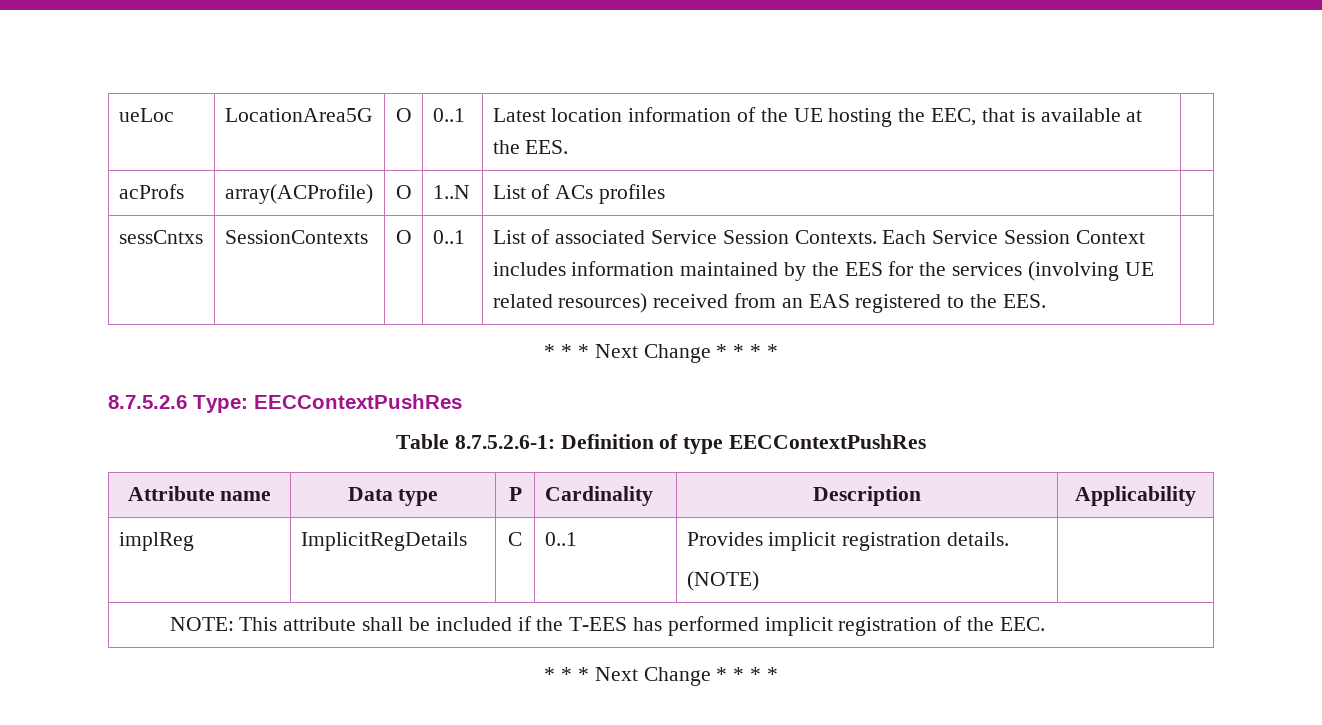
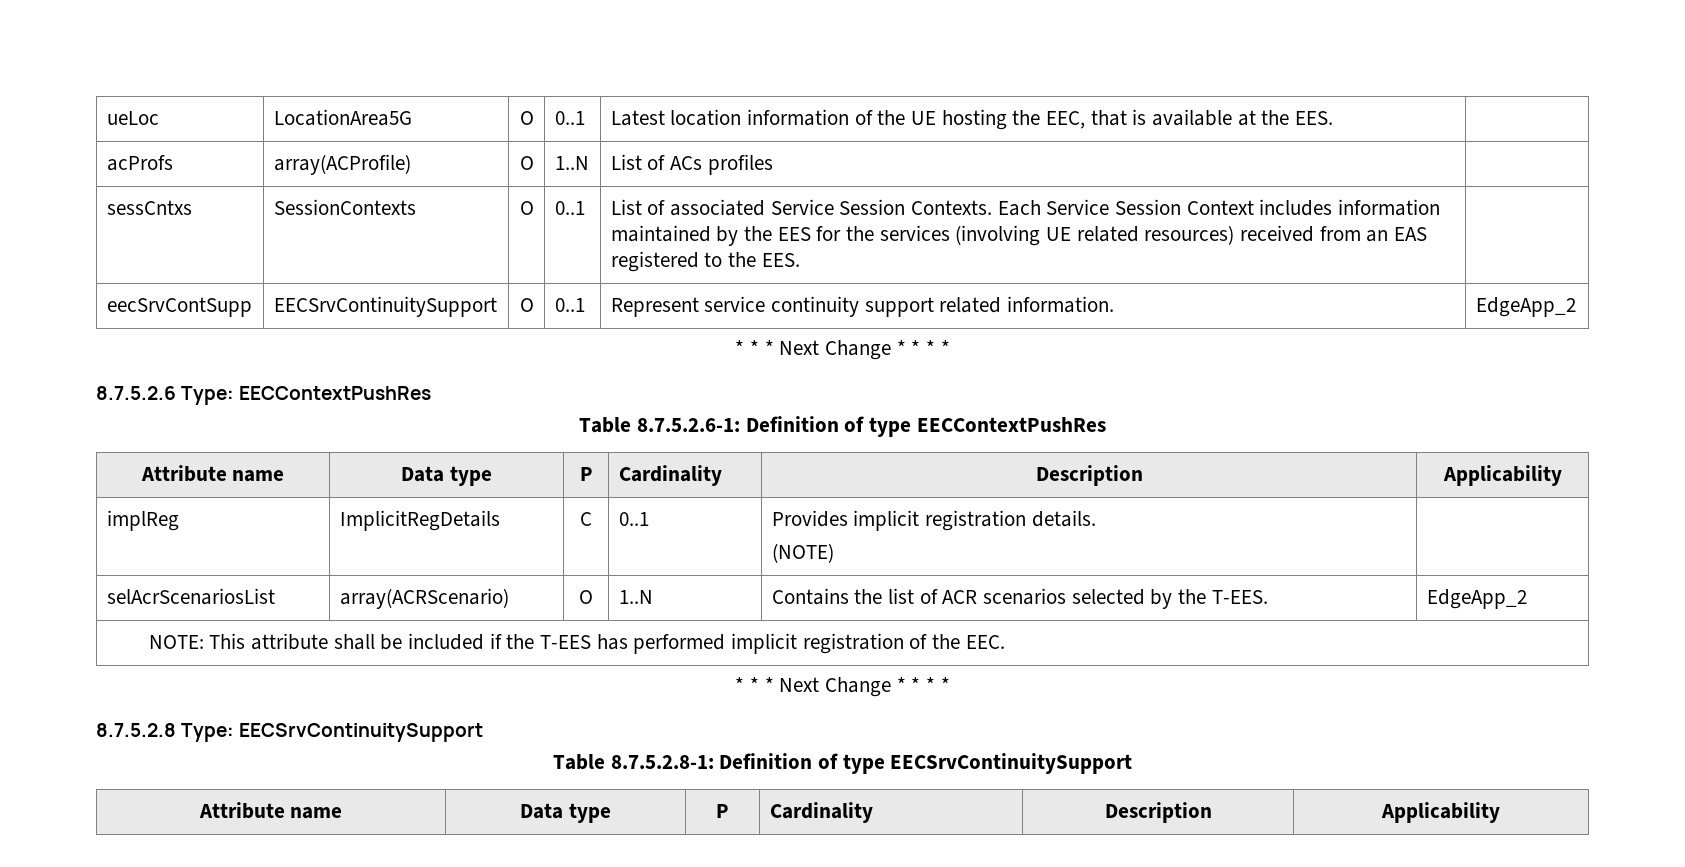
+ eecSrvContSupp | EECSrvContinuitySupport | O | 0..1 | Represent service continuity support related information. | EdgeApp_2
+ selAcrScenariosList | array(ACRScenario) | O | 1..N | Contains the list of ACR scenarios selected by the T-EES. | EdgeApp_2
+ 8.7.5.2.8 Type: EECSrvContinuitySupport
+ Table 8.7.5.2.8-1: Definition of type EECSrvContinuitySupport
+ Attribute name | Data type | P | Cardinality | Description | Applicability

